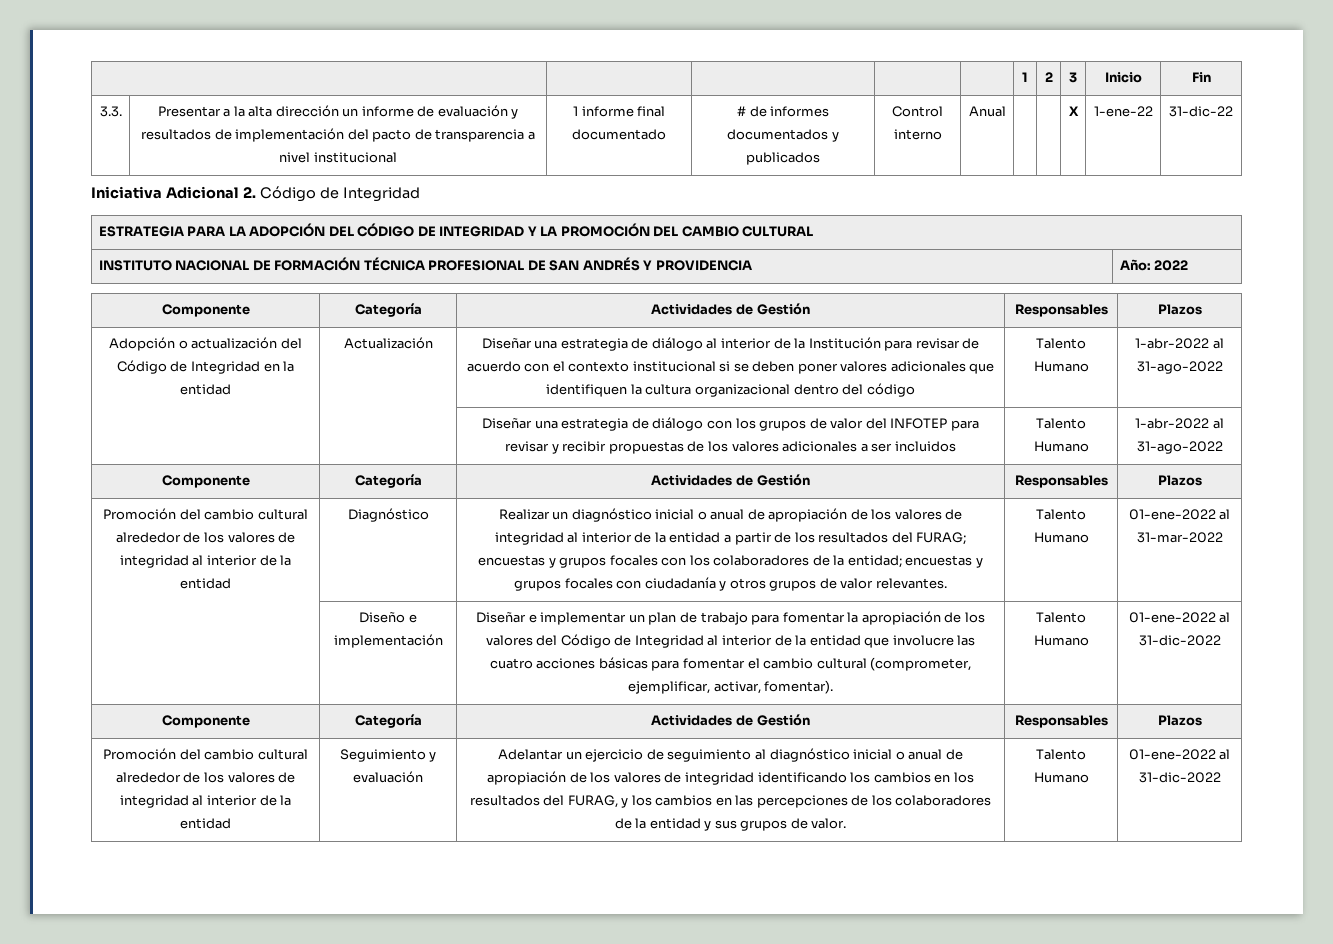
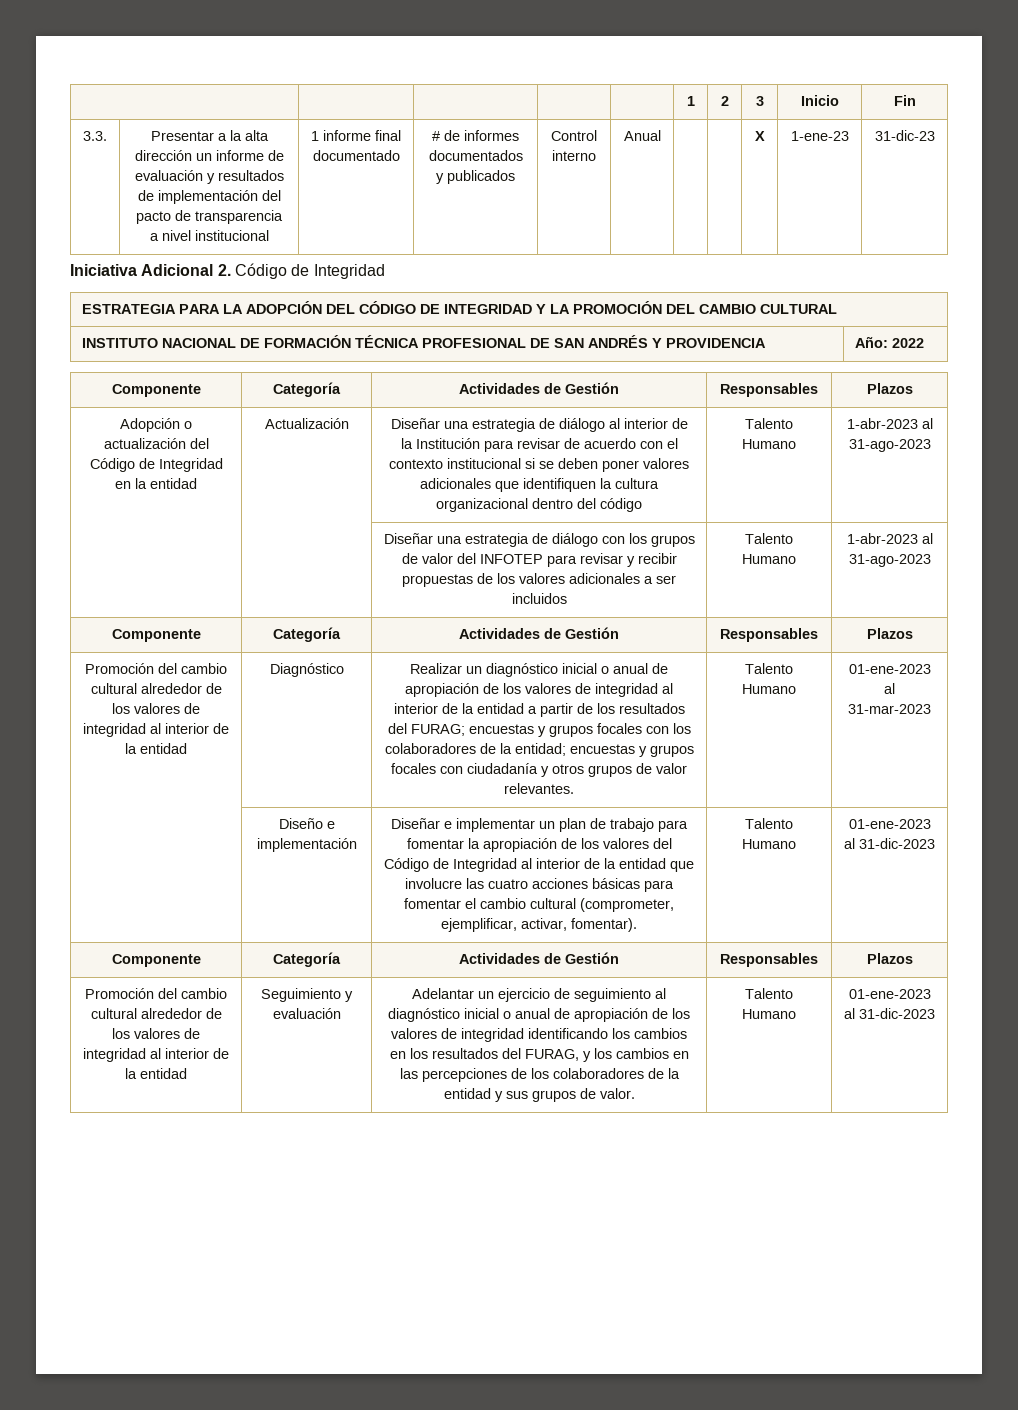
- 3.3. | Presentar a la alta dirección un informe de evaluación y resultados de implementación del pacto de transparencia a nivel institucional | 1 informe final documentado | # de informes documentados y publicados | Control interno | Anual | | | X | 1-ene-22 | 31-dic-22
+ 3.3. | Presentar a la alta dirección un informe de evaluación y resultados de implementación del pacto de transparencia a nivel institucional | 1 informe final documentado | # de informes documentados y publicados | Control interno | Anual | | | X | 1-ene-23 | 31-dic-23
- Diseñar una estrategia de diálogo al interior de la Institución para revisar de acuerdo con el contexto institucional si se deben poner valores adicionales que identifiquen la cultura organizacional dentro del código | Talento Humano | 1-abr-2022 al 31-ago-2022
+ Diseñar una estrategia de diálogo al interior de la Institución para revisar de acuerdo con el contexto institucional si se deben poner valores adicionales que identifiquen la cultura organizacional dentro del código | Talento Humano | 1-abr-2023 al 31-ago-2023
- | | Diseñar una estrategia de diálogo con los grupos de valor del INFOTEP para revisar y recibir propuestas de los valores adicionales a ser incluidos | Talento Humano | 1-abr-2022 al 31-ago-2022
+ | | Diseñar una estrategia de diálogo con los grupos de valor del INFOTEP para revisar y recibir propuestas de los valores adicionales a ser incluidos | Talento Humano | 1-abr-2023 al 31-ago-2023
- 01-ene-2022 al 31-mar-2022
+ 01-ene-2023 al 31-mar-2023
- Diseñar e implementar un plan de trabajo para fomentar la apropiación de los valores del Código de Integridad al interior de la entidad que involucre las cuatro acciones básicas para fomentar el cambio cultural (comprometer, ejemplificar, activar, fomentar). | Talento Humano | 01-ene-2022 al 31-dic-2022
+ Diseñar e implementar un plan de trabajo para fomentar la apropiación de los valores del Código de Integridad al interior de la entidad que involucre las cuatro acciones básicas para fomentar el cambio cultural (comprometer, ejemplificar, activar, fomentar). | Talento Humano | 01-ene-2023 al 31-dic-2023
- Adelantar un ejercicio de seguimiento al diagnóstico inicial o anual de apropiación de los valores de integridad identificando los cambios en los resultados del FURAG, y los cambios en las percepciones de los colaboradores de la entidad y sus grupos de valor. | Talento Humano | 01-ene-2022 al 31-dic-2022
+ Adelantar un ejercicio de seguimiento al diagnóstico inicial o anual de apropiación de los valores de integridad identificando los cambios en los resultados del FURAG, y los cambios en las percepciones de los colaboradores de la entidad y sus grupos de valor. | Talento Humano | 01-ene-2023 al 31-dic-2023

